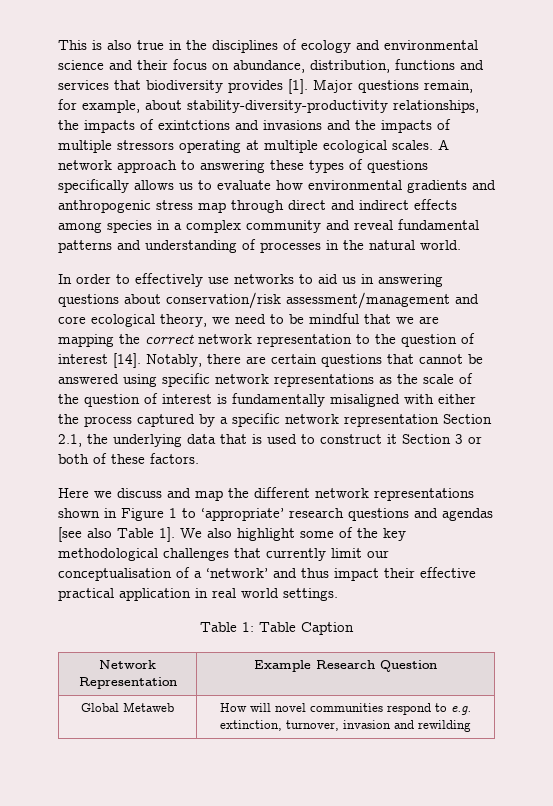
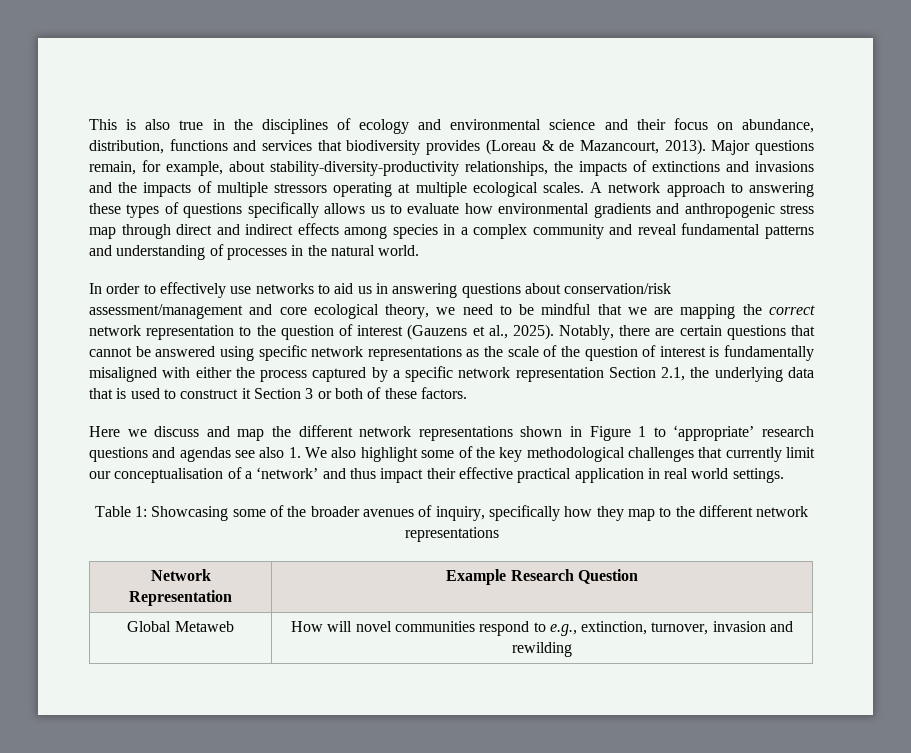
- This is also true in the disciplines of ecology and environmental science and their focus on abundance, distribution, functions and services that biodiversity provides [1].
+ This is also true in the disciplines of ecology and environmental science and their focus on abundance, distribution, functions and services that biodiversity provides (Loreau & de Mazancourt, 2013).
- Major questions remain, for example, about stability-diversity-productivity relationships, the impacts of exintctions and invasions and the impacts of multiple stressors operating at multiple ecological scales.
+ Major questions remain, for example, about stability-diversity-productivity relationships, the impacts of extinctions and invasions and the impacts of multiple stressors operating at multiple ecological scales.
- In order to effectively use networks to aid us in answering questions about conservation/risk assessment/management and core ecological theory, we need to be mindful that we are mapping the correct network representation to the question of interest [14].
+ In order to effectively use networks to aid us in answering questions about conservation/risk assessment/management and core ecological theory, we need to be mindful that we are mapping the correct network representation to the question of interest (Gauzens et al., 2025).
- Here we discuss and map the different network representations shown in Figure 1 to ‘appropriate’ research questions and agendas [see also Table 1]. We also highlight some of the key methodological challenges that currently limit our conceptualisation of a ‘network’ and thus impact their effective practical application in real world settings.
+ Here we discuss and map the different network representations shown in Figure 1 to ‘appropriate’ research questions and agendas see also 1. We also highlight some of the key methodological challenges that currently limit our conceptualisation of a ‘network’ and thus impact their effective practical application in real world settings.
- Table 1: Table Caption
+ Table 1: Showcasing some of the broader avenues of inquiry, specifically how they map to the different network representations
- Global Metaweb | How will novel communities respond to e.g. extinction, turnover, invasion and rewilding
+ Global Metaweb | How will novel communities respond to e.g., extinction, turnover, invasion and rewilding

